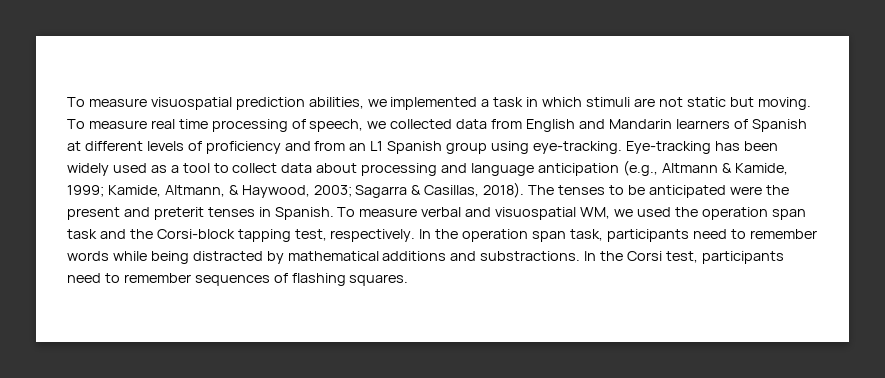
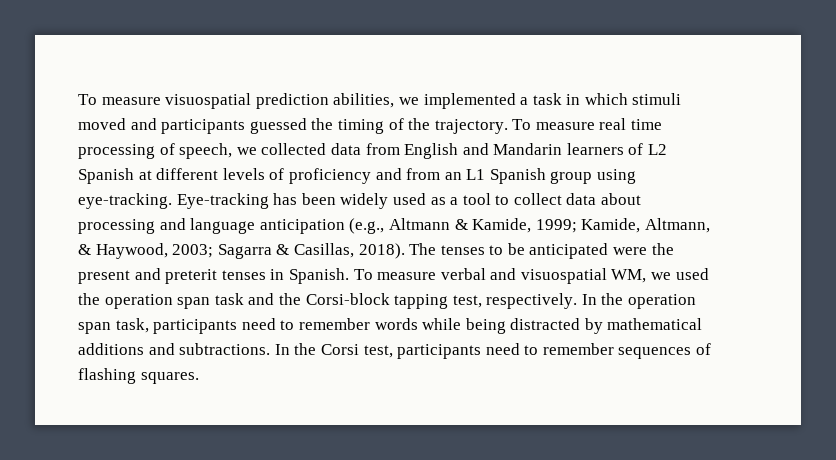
- To measure visuospatial prediction abilities, we implemented a task in which stimuli are not static but moving.
+ To measure visuospatial prediction abilities, we implemented a task in which stimuli moved and participants guessed the timing of the trajectory.
- To measure real time processing of speech, we collected data from English and Mandarin learners of Spanish at different levels of proficiency and from an L1 Spanish group using eye-tracking.
+ To measure real time processing of speech, we collected data from English and Mandarin learners of L2 Spanish at different levels of proficiency and from an L1 Spanish group using eye-tracking.
- In the operation span task, participants need to remember words while being distracted by mathematical additions and substractions.
+ In the operation span task, participants need to remember words while being distracted by mathematical additions and subtractions.

